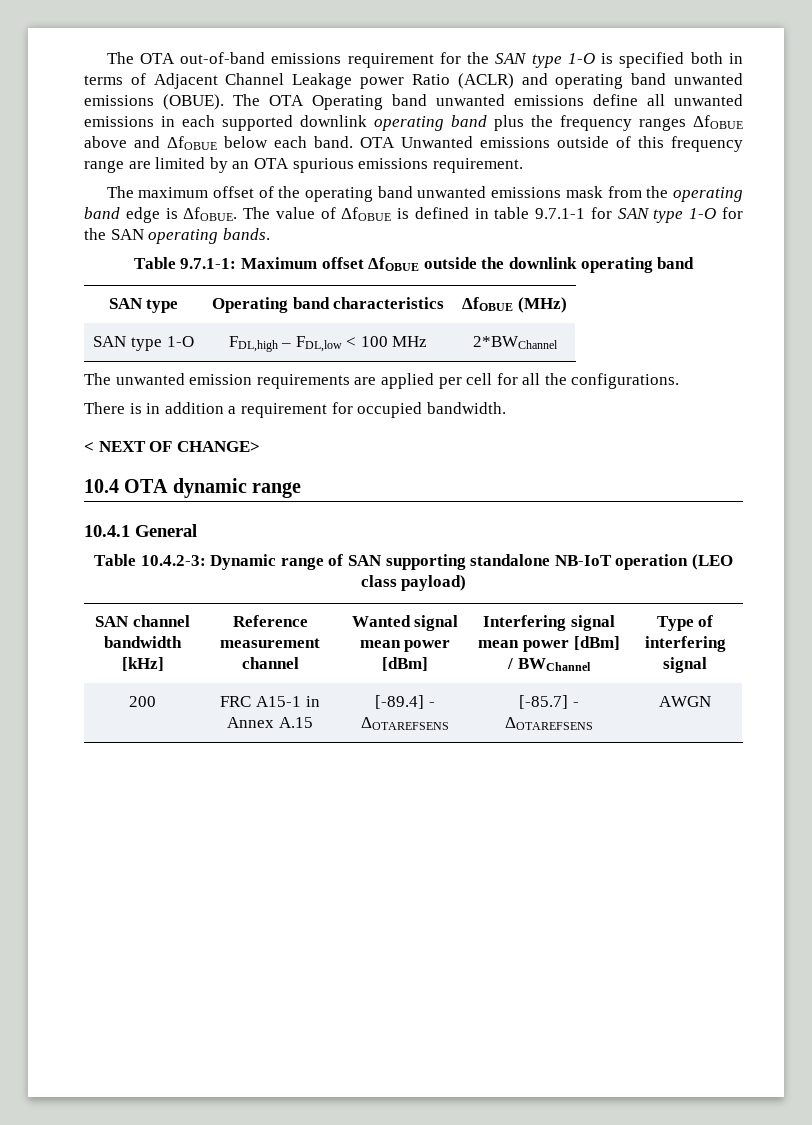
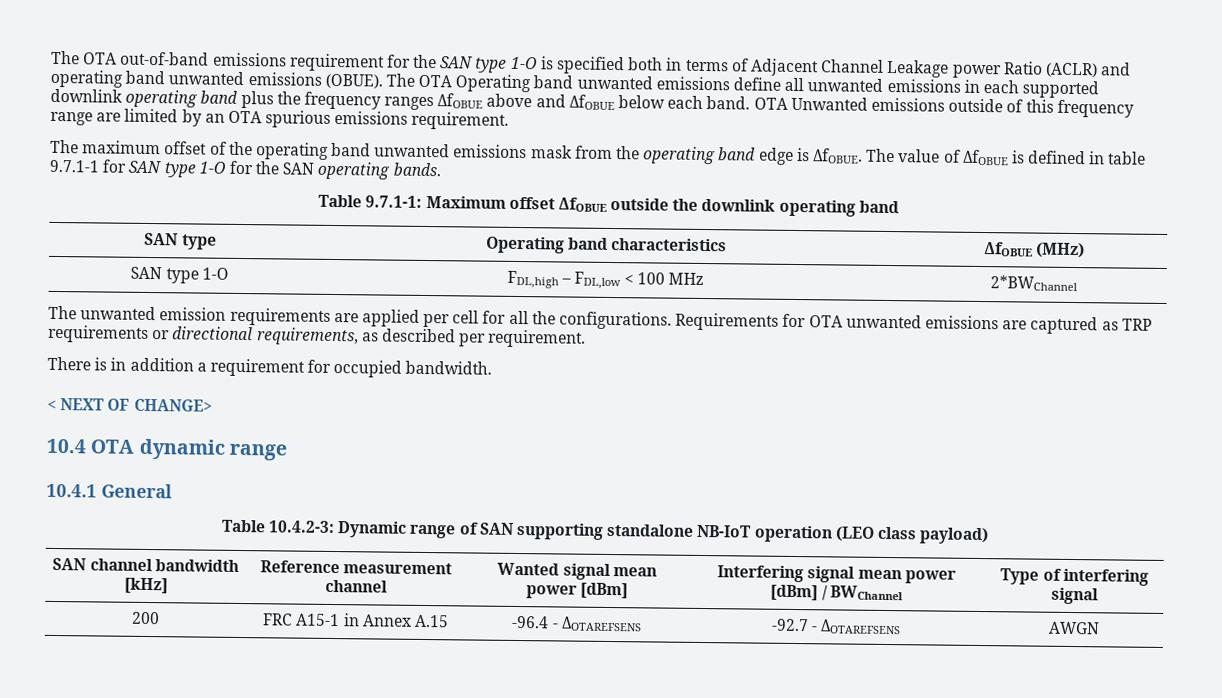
+ Requirements for OTA unwanted emissions are captured as TRP requirements or directional requirements, as described per requirement.
- 200 | FRC A15-1 in Annex A.15 | [-89.4] - ΔOTAREFSENS | [-85.7] - ΔOTAREFSENS | AWGN
+ 200 | FRC A15-1 in Annex A.15 | -96.4 - ΔOTAREFSENS | -92.7 - ΔOTAREFSENS | AWGN

